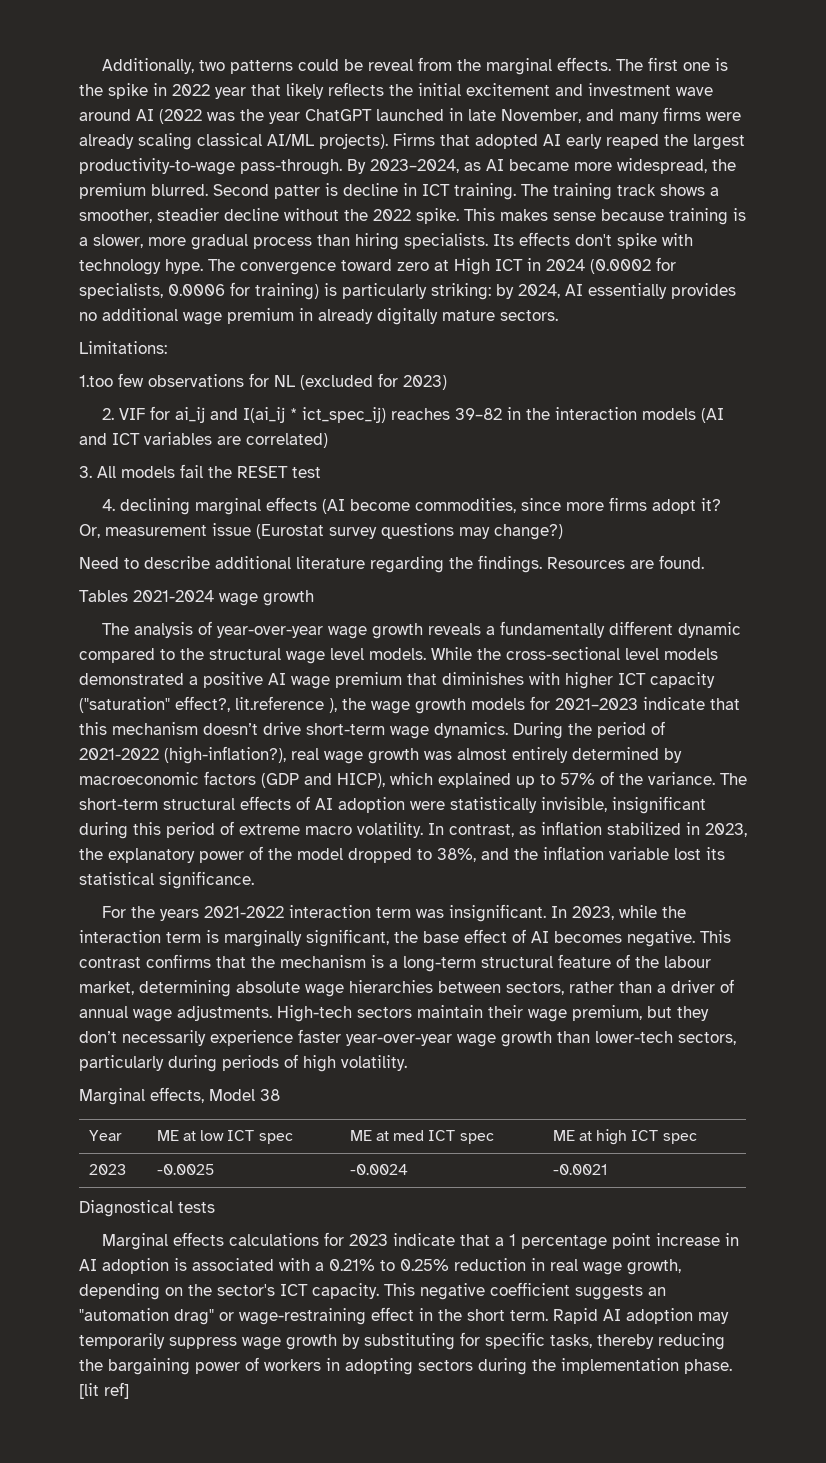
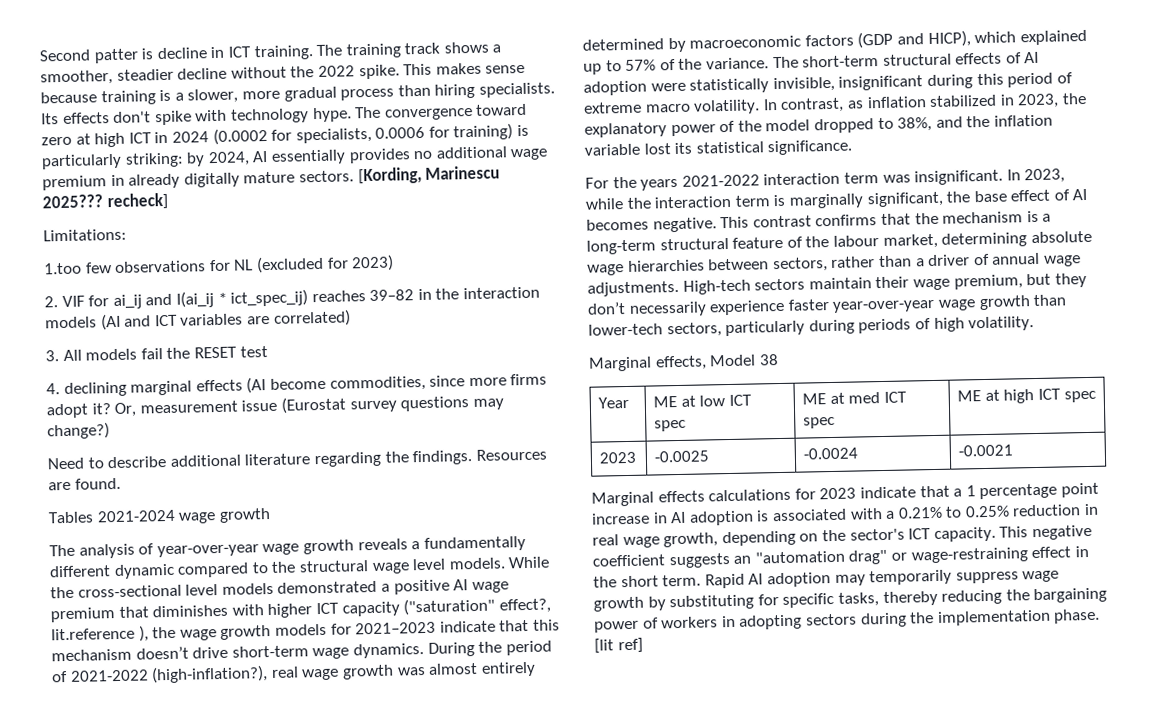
- Additionally, two patterns could be reveal from the marginal effects. The first one is the spike in 2022 year that likely reflects the initial excitement and investment wave around AI (2022 was the year ChatGPT launched in late November, and many firms were already scaling classical AI/ML projects). Firms that adopted AI early reaped the largest productivity-to-wage pass-through. By 2023–2024, as AI became more widespread, the premium blurred.
- The convergence toward zero at High ICT in 2024 (0.0002 for specialists, 0.0006 for training) is particularly striking: by 2024, AI essentially provides no additional wage premium in already digitally mature sectors.
+ The convergence toward zero at high ICT in 2024 (0.0002 for specialists, 0.0006 for training) is particularly striking: by 2024, AI essentially provides no additional wage premium in already digitally mature sectors. [Kording, Marinescu 2025??? recheck]
- Diagnostical tests

